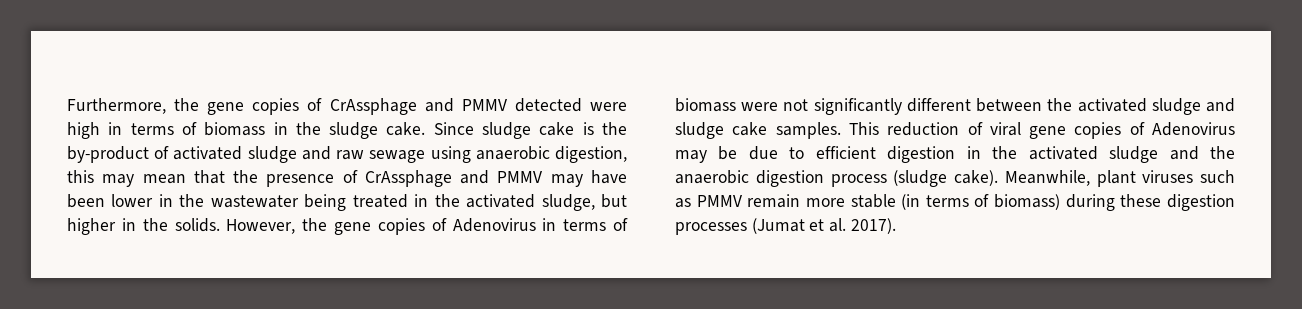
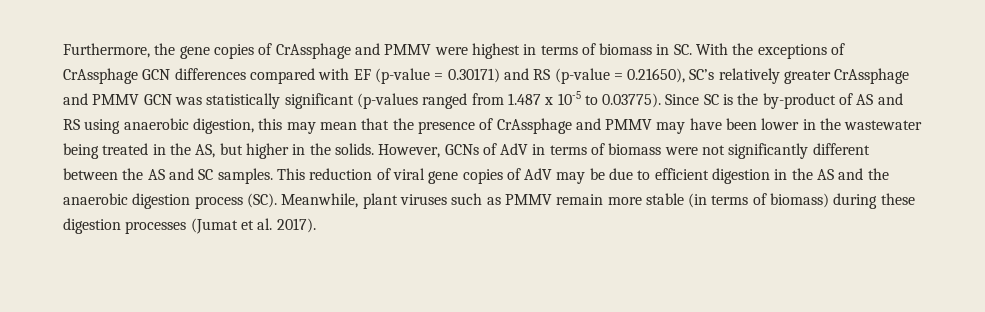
- Furthermore, the gene copies of CrAssphage and PMMV detected were high in terms of biomass in the sludge cake. Since sludge cake is the by-product of activated sludge and raw sewage using anaerobic digestion, this may mean that the presence of CrAssphage and PMMV may have been lower in the wastewater being treated in the activated sludge, but higher in the solids.
+ Furthermore, the gene copies of CrAssphage and PMMV were highest in terms of biomass in SC. With the exceptions of CrAssphage GCN differences compared with EF (p-value = 0.30171) and RS (p-value = 0.21650), SC’s relatively greater CrAssphage and PMMV GCN was statistically significant (p-values ranged from 1.487 x 10-5 to 0.03775). Since SC is the by-product of AS and RS using anaerobic digestion, this may mean that the presence of CrAssphage and PMMV may have been lower in the wastewater being treated in the AS, but higher in the solids.
- However, the gene copies of Adenovirus in terms of biomass were not significantly different between the activated sludge and sludge cake samples.
+ However, GCNs of AdV in terms of biomass were not significantly different between the AS and SC samples.
- This reduction of viral gene copies of Adenovirus may be due to efficient digestion in the activated sludge and the anaerobic digestion process (sludge cake). Meanwhile, plant viruses such as PMMV remain more stable (in terms of biomass) during these digestion processes (Jumat et al. 2017).
+ This reduction of viral gene copies of AdV may be due to efficient digestion in the AS and the anaerobic digestion process (SC). Meanwhile, plant viruses such as PMMV remain more stable (in terms of biomass) during these digestion processes (Jumat et al. 2017).

